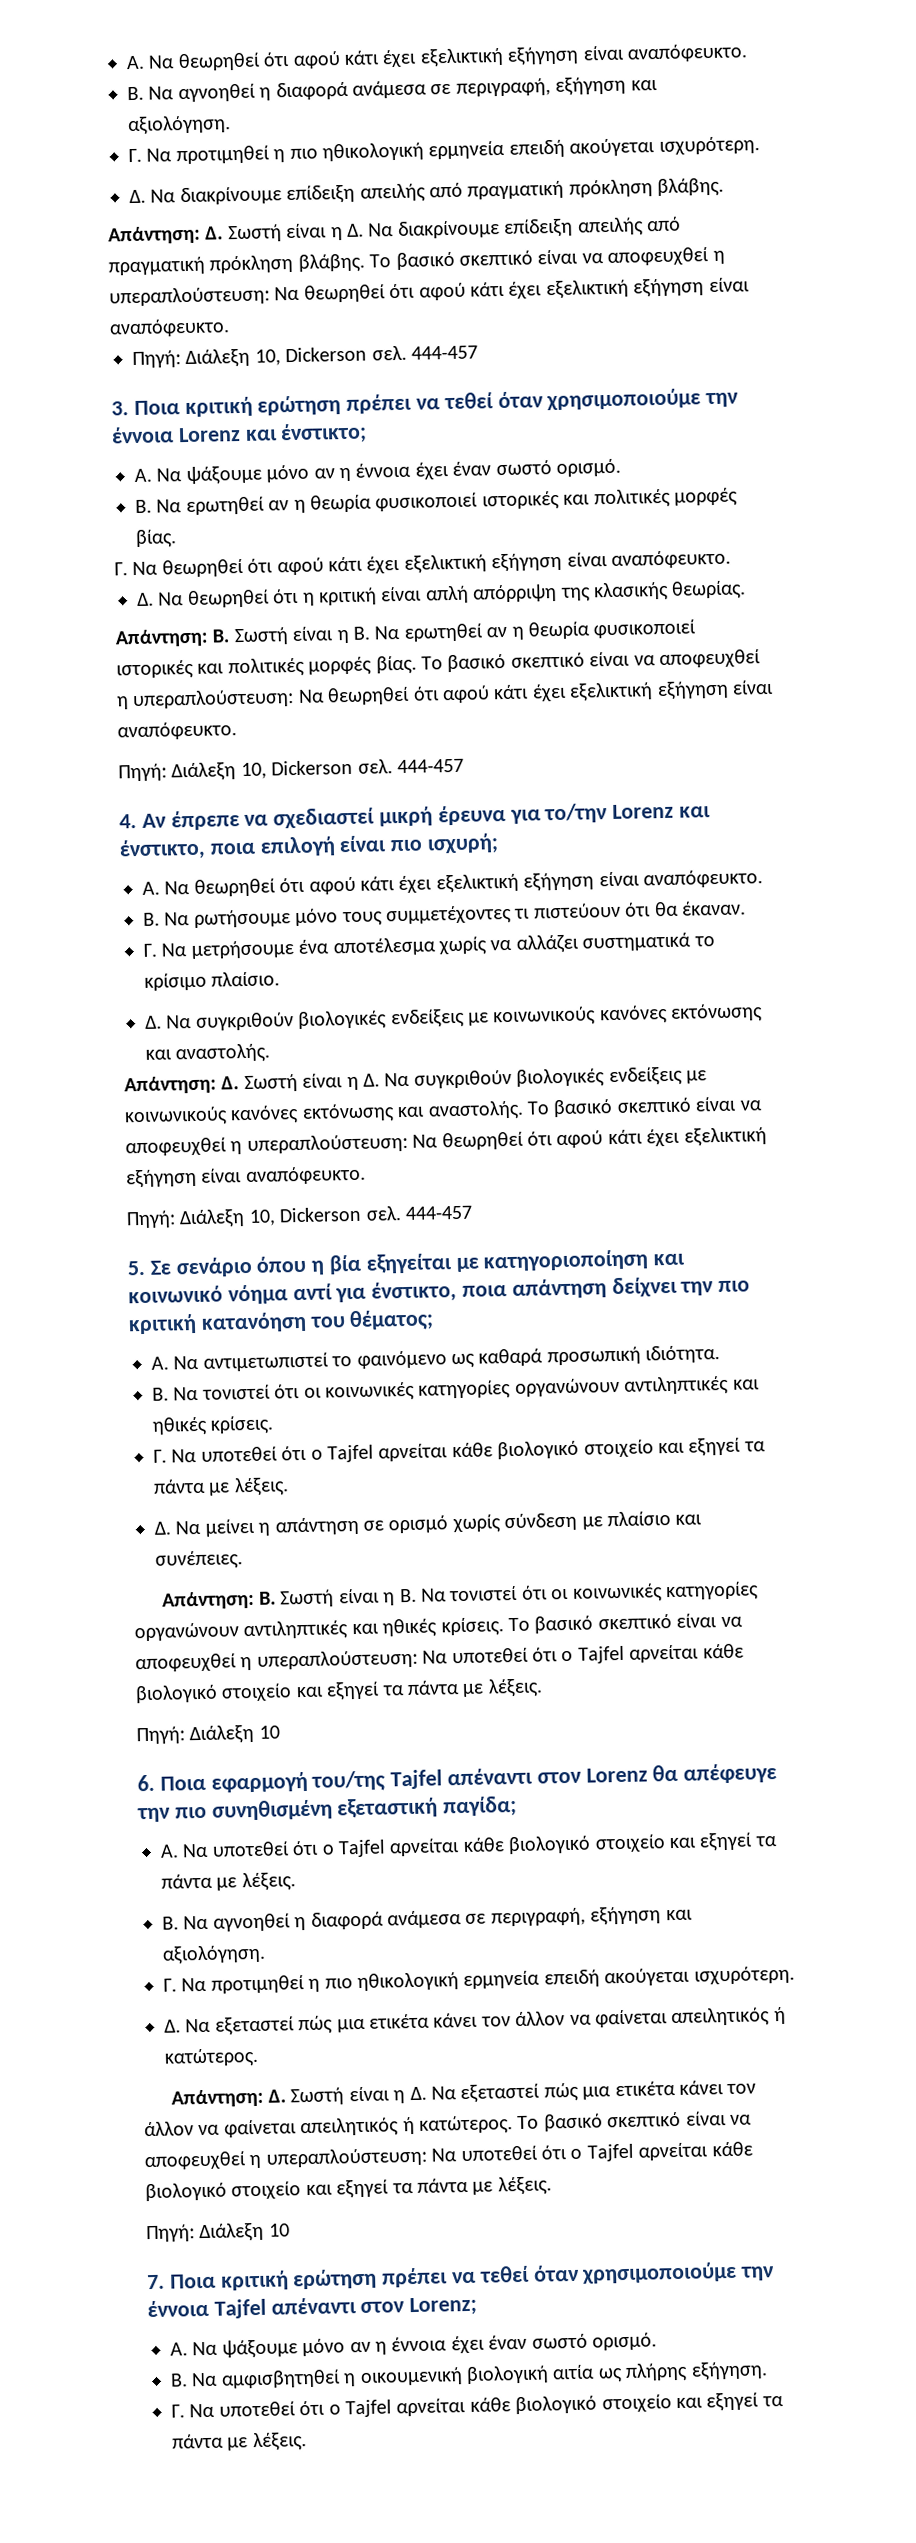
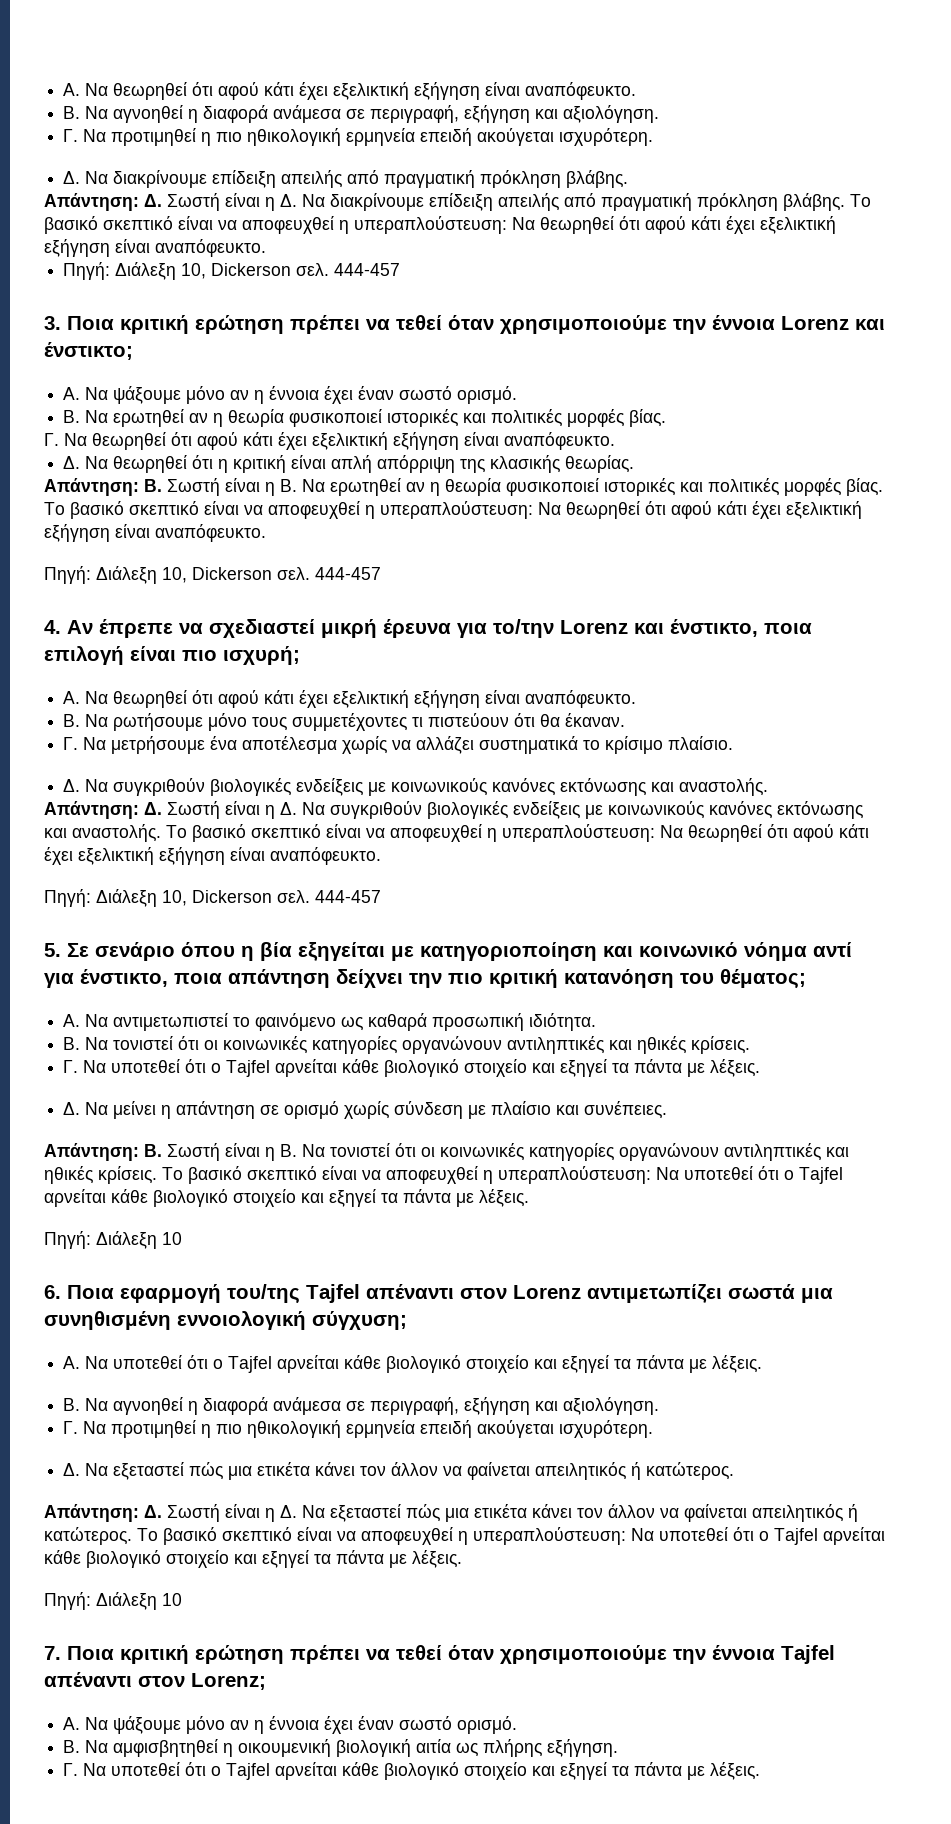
- 6. Ποια εφαρμογή του/της Tajfel απέναντι στον Lorenz θα απέφευγε την πιο συνηθισμένη εξεταστική παγίδα;
+ 6. Ποια εφαρμογή του/της Tajfel απέναντι στον Lorenz αντιμετωπίζει σωστά μια συνηθισμένη εννοιολογική σύγχυση;

